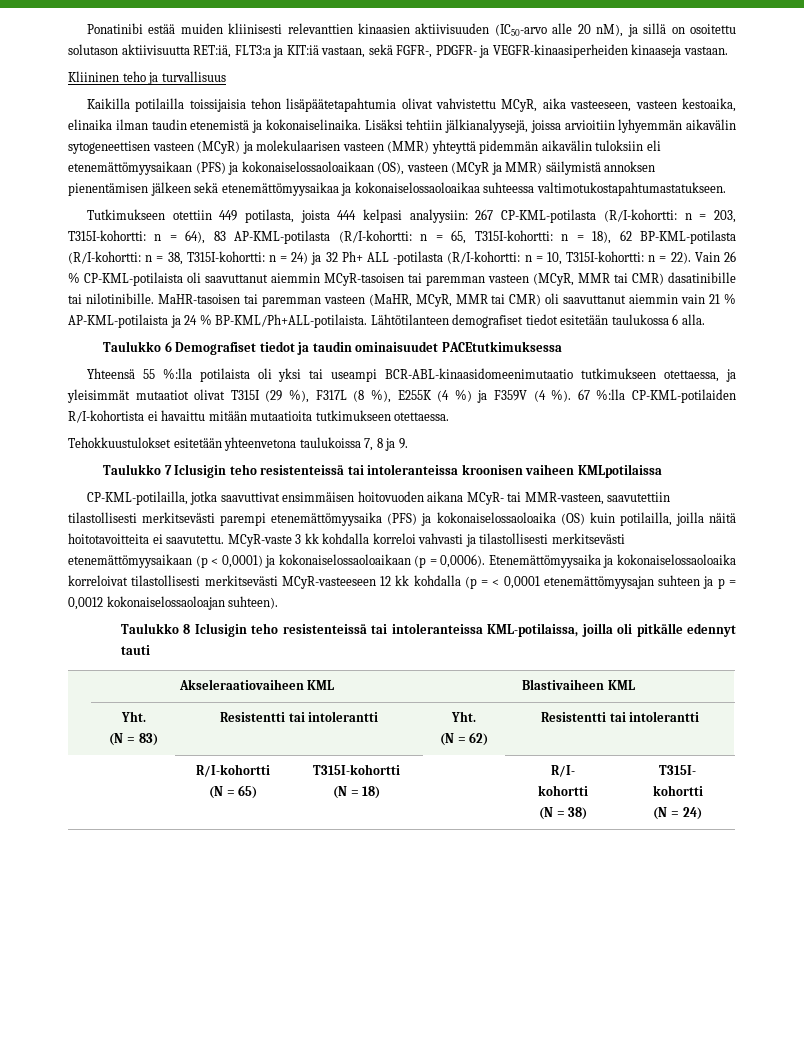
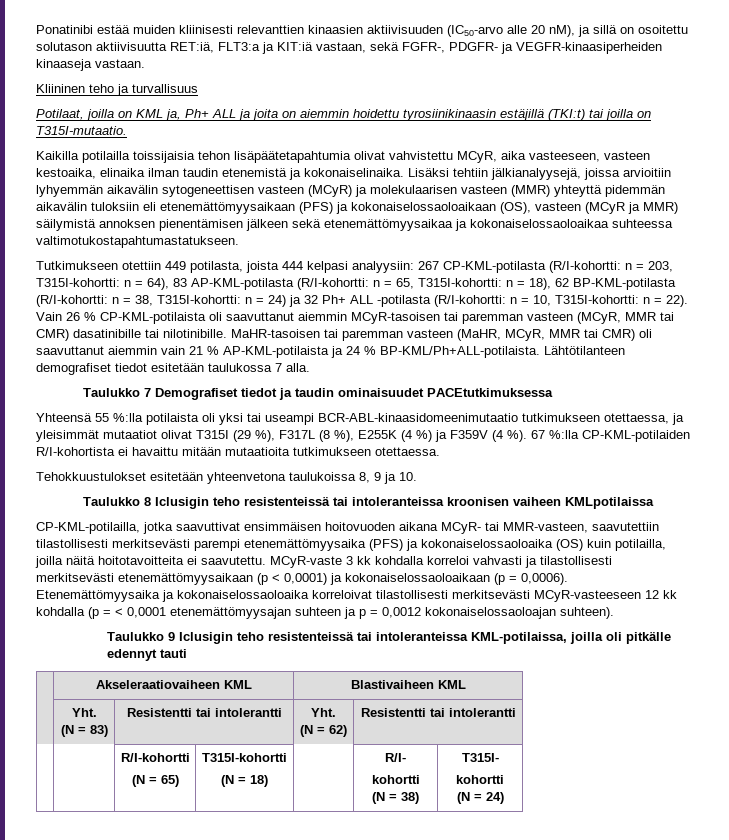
+ Potilaat, joilla on KML ja, Ph+ ALL ja joita on aiemmin hoidettu tyrosiinikinaasin estäjillä (TKI:t) tai joilla on T315I-mutaatio.
- Lähtötilanteen demografiset tiedot esitetään taulukossa 6 alla.
+ Lähtötilanteen demografiset tiedot esitetään taulukossa 7 alla.
- Taulukko 6 Demografiset tiedot ja taudin ominaisuudet PACEtutkimuksessa
+ Taulukko 7 Demografiset tiedot ja taudin ominaisuudet PACEtutkimuksessa
- Tehokkuustulokset esitetään yhteenvetona taulukoissa 7, 8 ja 9.
- Taulukko 7 Iclusigin teho resistenteissä tai intoleranteissa kroonisen vaiheen KMLpotilaissa
+ Tehokkuustulokset esitetään yhteenvetona taulukoissa 8, 9 ja 10.
+ Taulukko 8 Iclusigin teho resistenteissä tai intoleranteissa kroonisen vaiheen KMLpotilaissa
- Taulukko 8 Iclusigin teho resistenteissä tai intoleranteissa KML-potilaissa, joilla oli pitkälle edennyt tauti
+ Taulukko 9 Iclusigin teho resistenteissä tai intoleranteissa KML-potilaissa, joilla oli pitkälle edennyt tauti

